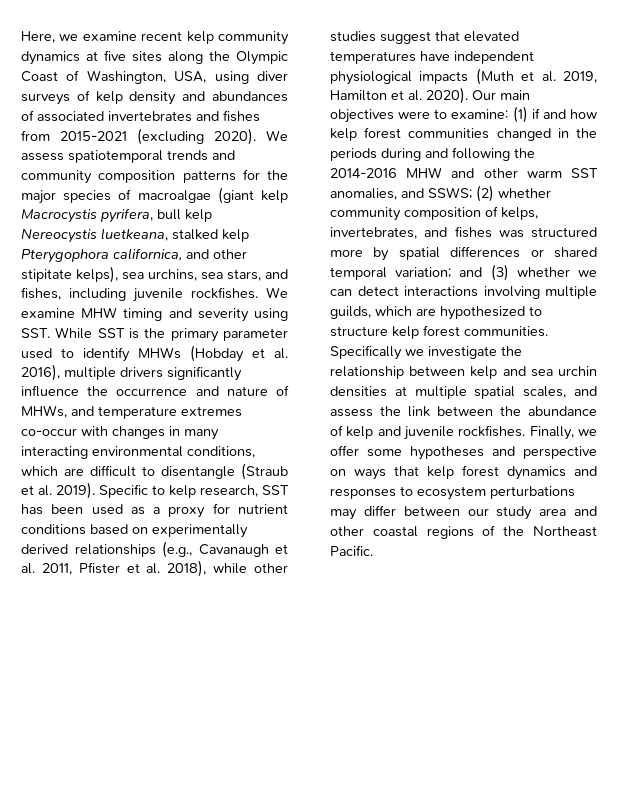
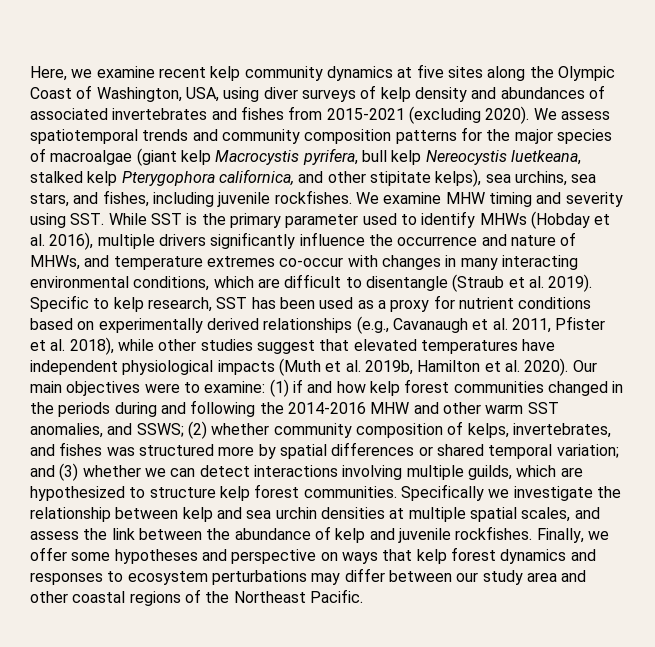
- Specific to kelp research, SST has been used as a proxy for nutrient conditions based on experimentally derived relationships (e.g., Cavanaugh et al. 2011, Pfister et al. 2018), while other studies suggest that elevated temperatures have independent physiological impacts (Muth et al. 2019, Hamilton et al. 2020).
+ Specific to kelp research, SST has been used as a proxy for nutrient conditions based on experimentally derived relationships (e.g., Cavanaugh et al. 2011, Pfister et al. 2018), while other studies suggest that elevated temperatures have independent physiological impacts (Muth et al. 2019b, Hamilton et al. 2020).

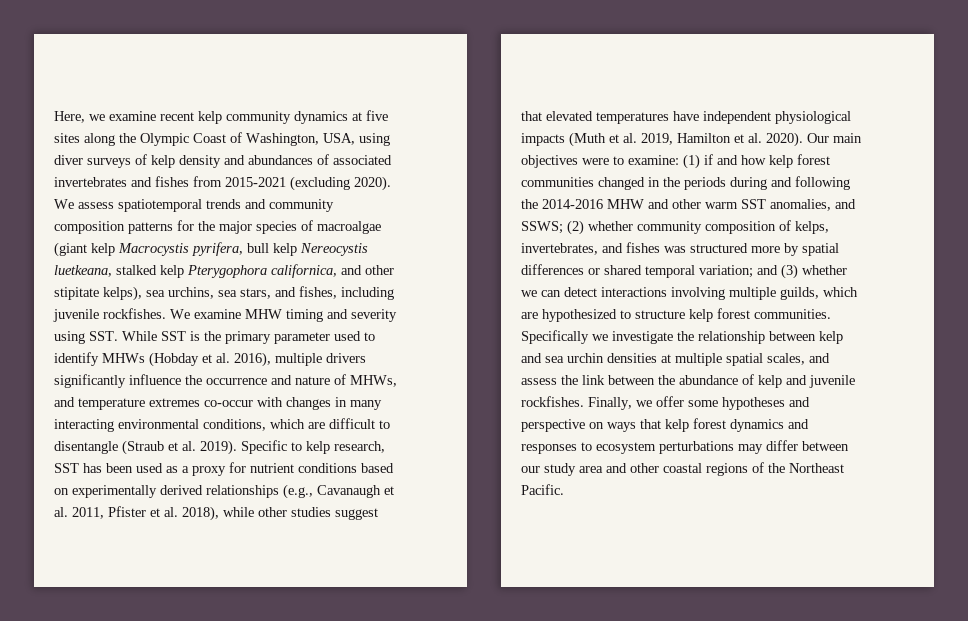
- Specific to kelp research, SST has been used as a proxy for nutrient conditions based on experimentally derived relationships (e.g., Cavanaugh et al. 2011, Pfister et al. 2018), while other studies suggest that elevated temperatures have independent physiological impacts (Muth et al. 2019b, Hamilton et al. 2020).
+ Specific to kelp research, SST has been used as a proxy for nutrient conditions based on experimentally derived relationships (e.g., Cavanaugh et al. 2011, Pfister et al. 2018), while other studies suggest that elevated temperatures have independent physiological impacts (Muth et al. 2019, Hamilton et al. 2020).

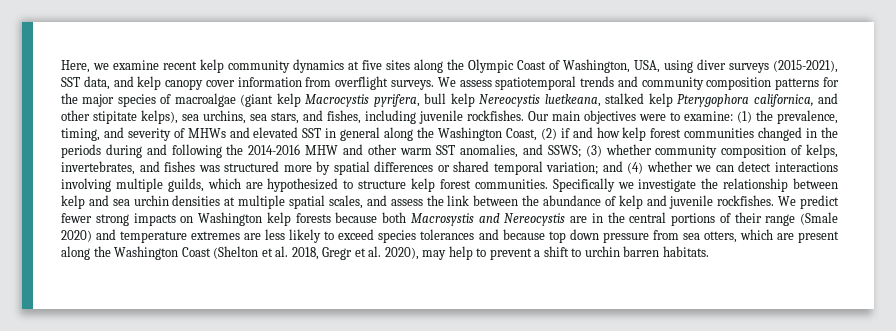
- Here, we examine recent kelp community dynamics at five sites along the Olympic Coast of Washington, USA, using diver surveys of kelp density and abundances of associated invertebrates and fishes from 2015-2021 (excluding 2020).
+ Here, we examine recent kelp community dynamics at five sites along the Olympic Coast of Washington, USA, using diver surveys (2015-2021), SST data, and kelp canopy cover information from overflight surveys.
- We examine MHW timing and severity using SST. While SST is the primary parameter used to identify MHWs (Hobday et al. 2016), multiple drivers significantly influence the occurrence and nature of MHWs, and temperature extremes co-occur with changes in many interacting environmental conditions, which are difficult to disentangle (Straub et al. 2019). Specific to kelp research, SST has been used as a proxy for nutrient conditions based on experimentally derived relationships (e.g., Cavanaugh et al. 2011, Pfister et al. 2018), while other studies suggest that elevated temperatures have independent physiological impacts (Muth et al. 2019, Hamilton et al. 2020).
- (1) if and how kelp forest communities changed in the periods during and following the 2014-2016 MHW and other warm SST anomalies, and SSWS;
+ (1) the prevalence, timing, and severity of MHWs and elevated SST in general along the Washington Coast, (2) if and how kelp forest communities changed in the periods during and following the 2014-2016 MHW and other warm SST anomalies, and SSWS;
- (2) whether community composition of kelps, invertebrates, and fishes was structured more by spatial differences or shared temporal variation;
+ (3) whether community composition of kelps, invertebrates, and fishes was structured more by spatial differences or shared temporal variation;
- and (3) whether we can detect interactions involving multiple guilds, which are hypothesized to structure kelp forest communities.
+ and (4) whether we can detect interactions involving multiple guilds, which are hypothesized to structure kelp forest communities.
- Finally, we offer some hypotheses and perspective on ways that kelp forest dynamics and responses to ecosystem perturbations may differ between our study area and other coastal regions of the Northeast Pacific.
+ We predict fewer strong impacts on Washington kelp forests because both Macrosystis and Nereocystis are in the central portions of their range (Smale 2020) and temperature extremes are less likely to exceed species tolerances and because top down pressure from sea otters, which are present along the Washington Coast (Shelton et al. 2018, Gregr et al. 2020), may help to prevent a shift to urchin barren habitats.

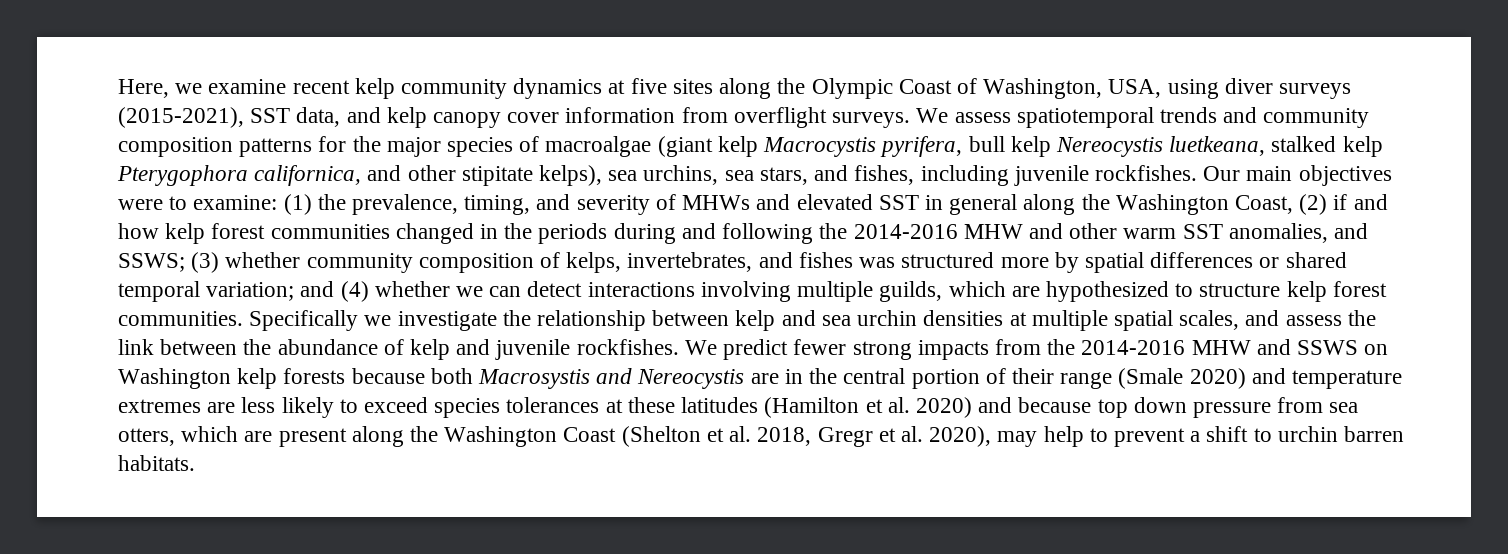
- We predict fewer strong impacts on Washington kelp forests because both Macrosystis and Nereocystis are in the central portions of their range (Smale 2020) and temperature extremes are less likely to exceed species tolerances and because top down pressure from sea otters, which are present along the Washington Coast (Shelton et al. 2018, Gregr et al. 2020), may help to prevent a shift to urchin barren habitats.
+ We predict fewer strong impacts from the 2014-2016 MHW and SSWS on Washington kelp forests because both Macrosystis and Nereocystis are in the central portion of their range (Smale 2020) and temperature extremes are less likely to exceed species tolerances at these latitudes (Hamilton et al. 2020) and because top down pressure from sea otters, which are present along the Washington Coast (Shelton et al. 2018, Gregr et al. 2020), may help to prevent a shift to urchin barren habitats.

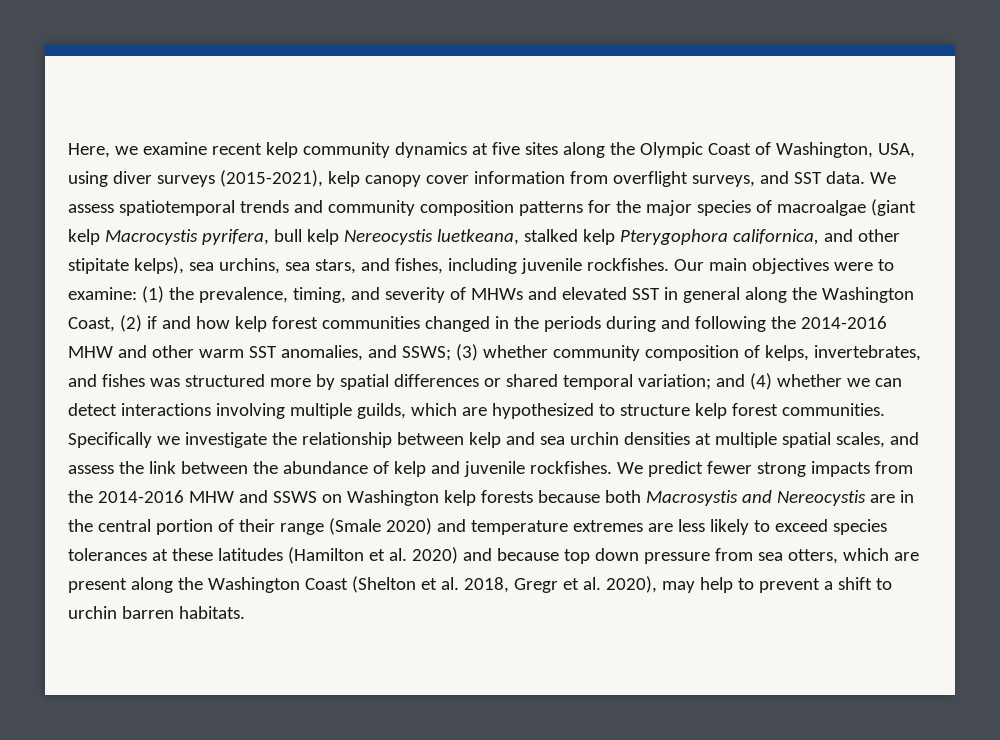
- Here, we examine recent kelp community dynamics at five sites along the Olympic Coast of Washington, USA, using diver surveys (2015-2021), SST data, and kelp canopy cover information from overflight surveys.
+ Here, we examine recent kelp community dynamics at five sites along the Olympic Coast of Washington, USA, using diver surveys (2015-2021), kelp canopy cover information from overflight surveys, and SST data.

